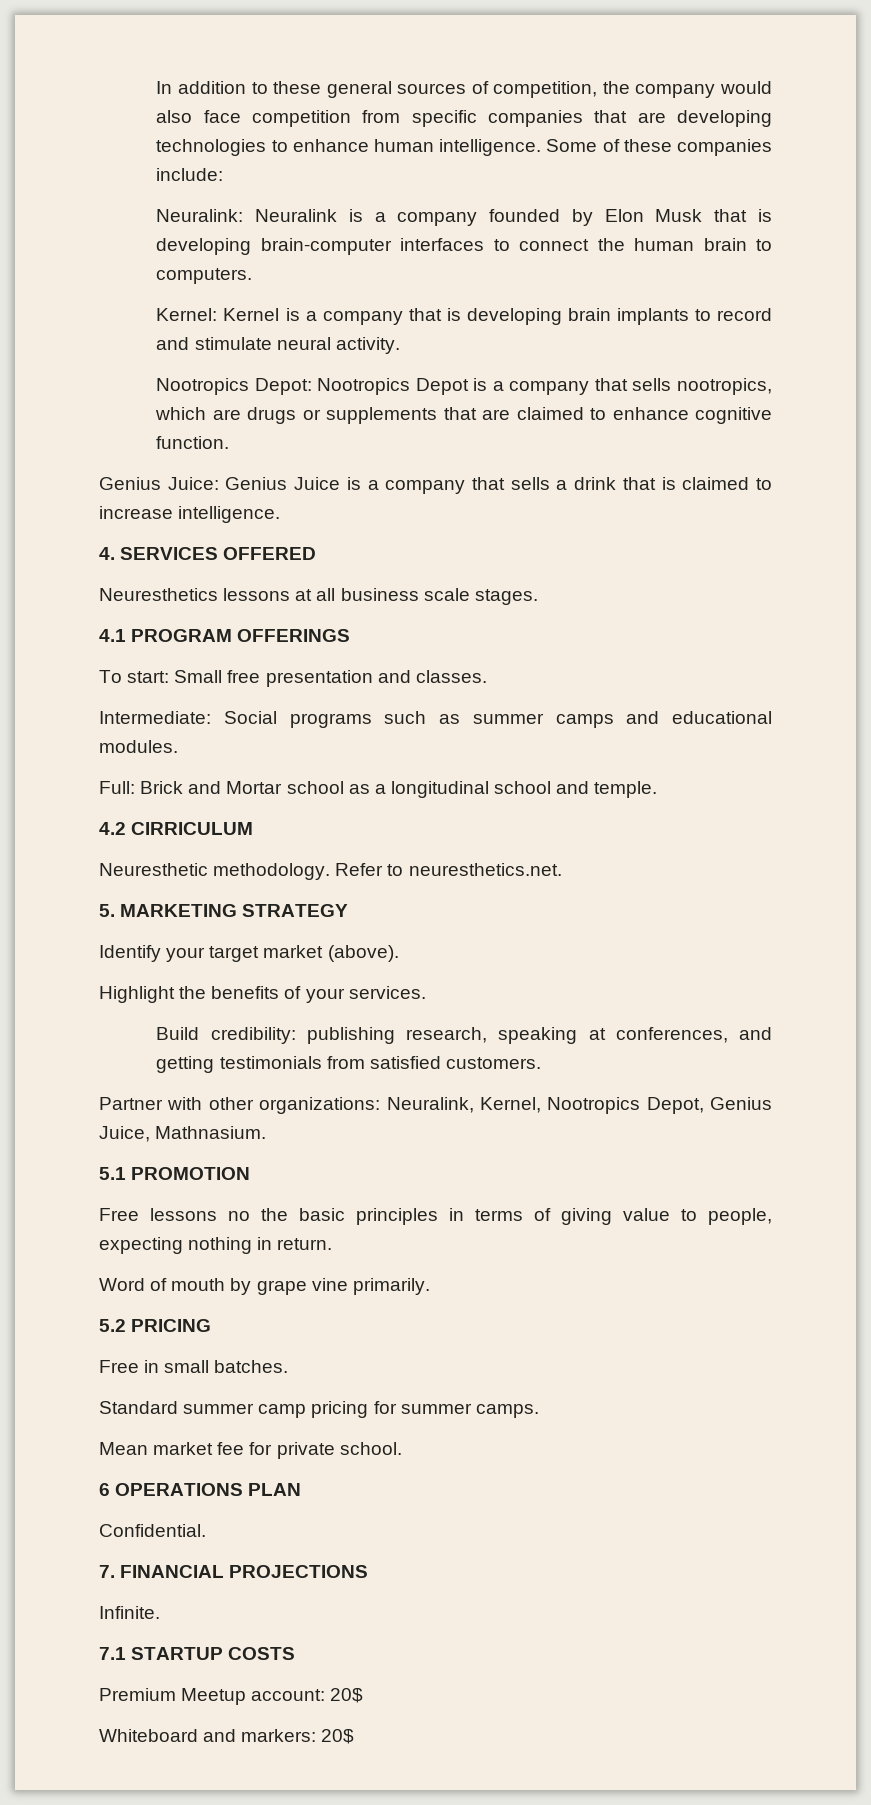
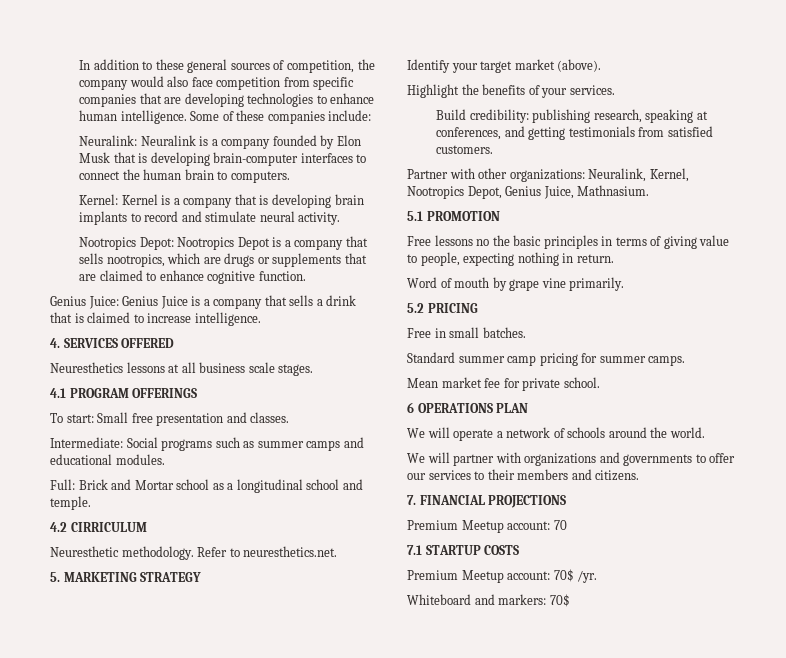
- Confidential.
+ We will operate a network of schools around the world.
+ We will partner with organizations and governments to offer our services to their members and citizens.
- Infinite.
+ Premium Meetup account: 70
- Premium Meetup account: 20$
+ Premium Meetup account: 70$ /yr.
- Whiteboard and markers: 20$
+ Whiteboard and markers: 70$

